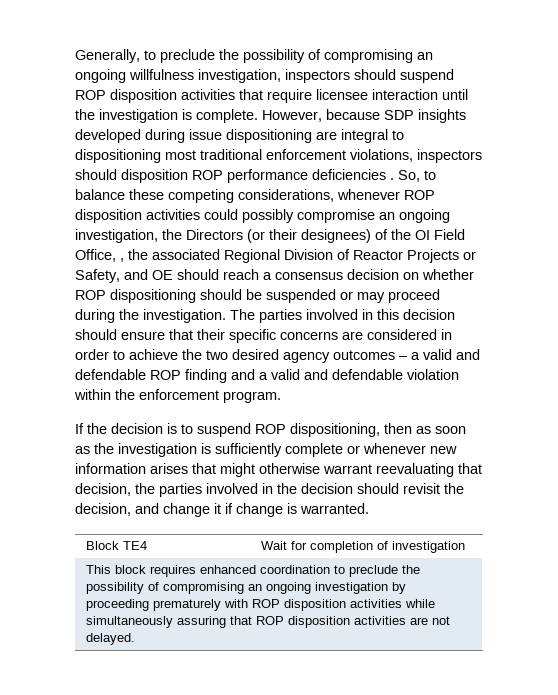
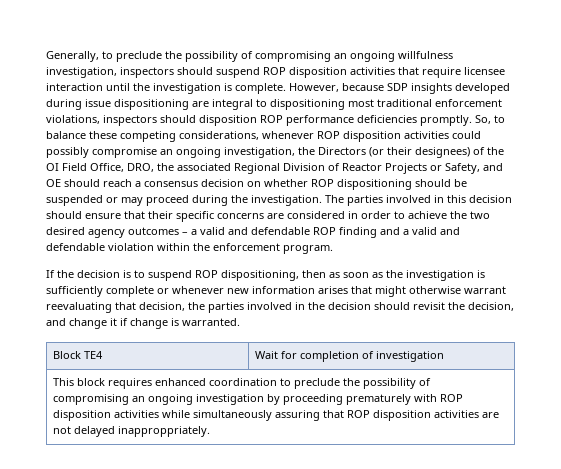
- However, because SDP insights developed during issue dispositioning are integral to dispositioning most traditional enforcement violations, inspectors should disposition ROP performance deficiencies .
+ However, because SDP insights developed during issue dispositioning are integral to dispositioning most traditional enforcement violations, inspectors should disposition ROP performance deficiencies promptly.
- So, to balance these competing considerations, whenever ROP disposition activities could possibly compromise an ongoing investigation, the Directors (or their designees) of the OI Field Office, , the associated Regional Division of Reactor Projects or Safety, and OE should reach a consensus decision on whether ROP dispositioning should be suspended or may proceed during the investigation.
+ So, to balance these competing considerations, whenever ROP disposition activities could possibly compromise an ongoing investigation, the Directors (or their designees) of the OI Field Office, DRO, the associated Regional Division of Reactor Projects or Safety, and OE should reach a consensus decision on whether ROP dispositioning should be suspended or may proceed during the investigation.
- This block requires enhanced coordination to preclude the possibility of compromising an ongoing investigation by proceeding prematurely with ROP disposition activities while simultaneously assuring that ROP disposition activities are not delayed.
+ This block requires enhanced coordination to preclude the possibility of compromising an ongoing investigation by proceeding prematurely with ROP disposition activities while simultaneously assuring that ROP disposition activities are not delayed inapproppriately.

